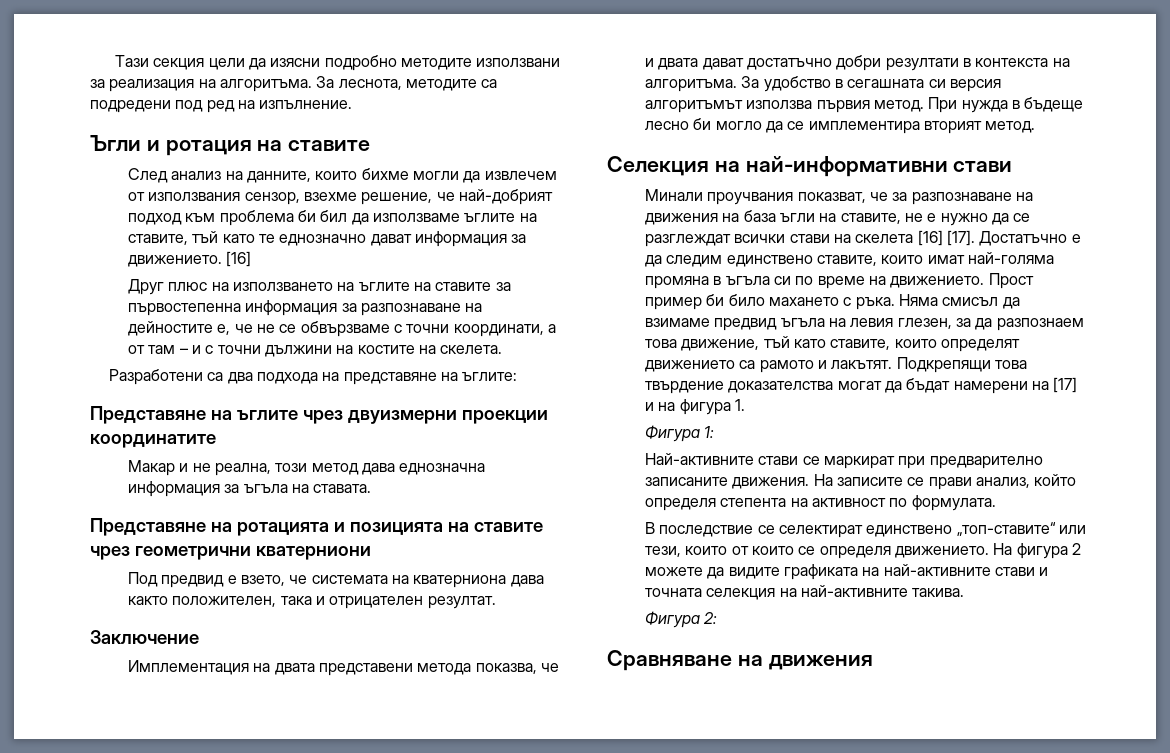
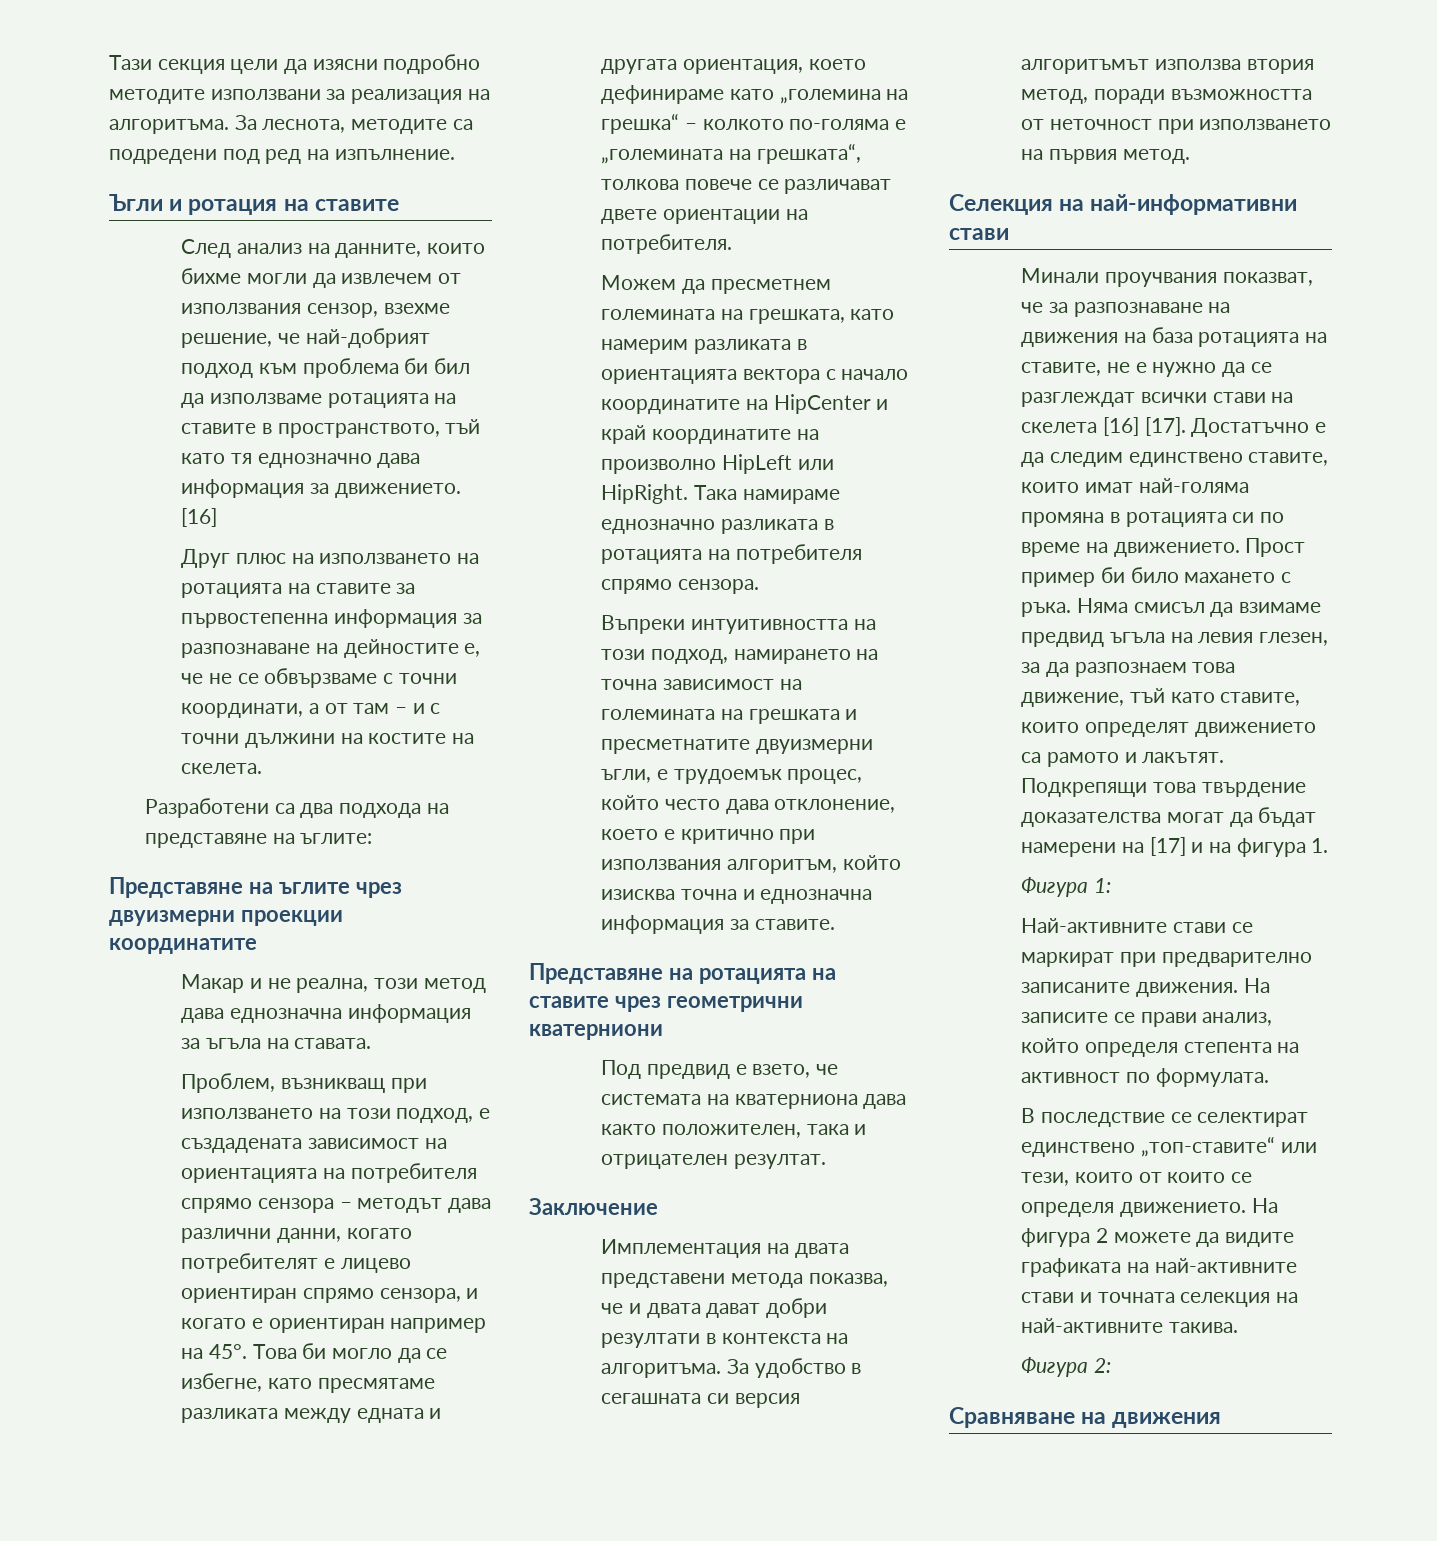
- След анализ на данните, които бихме могли да извлечем от използвания сензор, взехме решение, че най-добрият подход към проблема би бил да използваме ъглите на ставите, тъй като те еднозначно дават информация за движението.
+ След анализ на данните, които бихме могли да извлечем от използвания сензор, взехме решение, че най-добрият подход към проблема би бил да използваме ротацията на ставите в пространството, тъй като тя еднозначно дава информация за движението.
- Друг плюс на използването на ъглите на ставите за първостепенна информация за разпознаване на дейностите е, че не се обвързваме с точни координати, а от там – и с точни дължини на костите на скелета.
+ Друг плюс на използването на ротацията на ставите за първостепенна информация за разпознаване на дейностите е, че не се обвързваме с точни координати, а от там – и с точни дължини на костите на скелета.
+ Проблем, възникващ при използването на този подход, е създадената зависимост на ориентацията на потребителя спрямо сензора – методът дава различни данни, когато потребителят е лицево ориентиран спрямо сензора, и когато е ориентиран например на 45°. Това би могло да се избегне, като пресмятаме разликата между едната и другата ориентация, което дефинираме като „големина на грешка“ – колкото по-голяма е „големината на грешката“, толкова повече се различават двете ориентации на потребителя.
+ Можем да пресметнем големината на грешката, като намерим разликата в ориентацията вектора с начало координатите на HipCenter и край координатите на произволно HipLeft или HipRight. Така намираме еднозначно разликата в ротацията на потребителя спрямо сензора.
+ Въпреки интуитивността на този подход, намирането на точна зависимост на големината на грешката и пресметнатите двуизмерни ъгли, е трудоемък процес, който често дава отклонение, което е критично при използвания алгоритъм, който изисква точна и еднозначна информация за ставите.
- Представяне на ротацията и позицията на ставите чрез геометрични кватерниони
+ Представяне на ротацията на ставите чрез геометрични кватерниони
- Имплементация на двата представени метода показва, че и двата дават достатъчно добри резултати в контекста на алгоритъма.
+ Имплементация на двата представени метода показва, че и двата дават добри резултати в контекста на алгоритъма.
- За удобство в сегашната си версия алгоритъмът използва първия метод. При нужда в бъдеще лесно би могло да се имплементира вторият метод.
+ За удобство в сегашната си версия алгоритъмът използва втория метод, поради възможността от неточност при използването на първия метод.
- Минали проучвания показват, че за разпознаване на движения на база ъгли на ставите, не е нужно да се разглеждат всички стави на скелета [16] [17].
+ Минали проучвания показват, че за разпознаване на движения на база ротацията на ставите, не е нужно да се разглеждат всички стави на скелета [16] [17].
- Достатъчно е да следим единствено ставите, които имат най-голяма промяна в ъгъла си по време на движението.
+ Достатъчно е да следим единствено ставите, които имат най-голяма промяна в ротацията си по време на движението.

